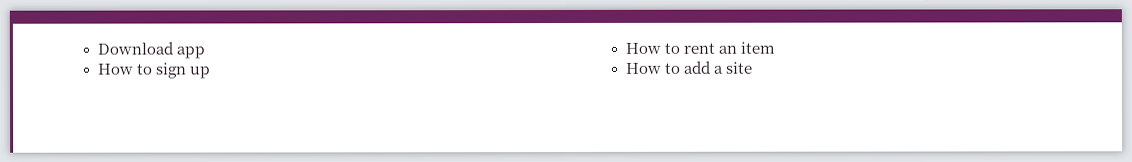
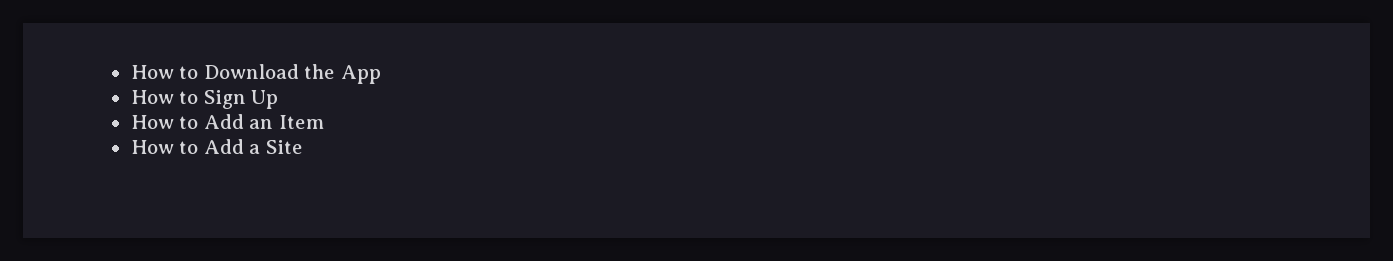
- Download app
- How to sign up
- How to rent an item
- How to add a site
+ How to Download the App
+ How to Sign Up
+ How to Add an Item
+ How to Add a Site

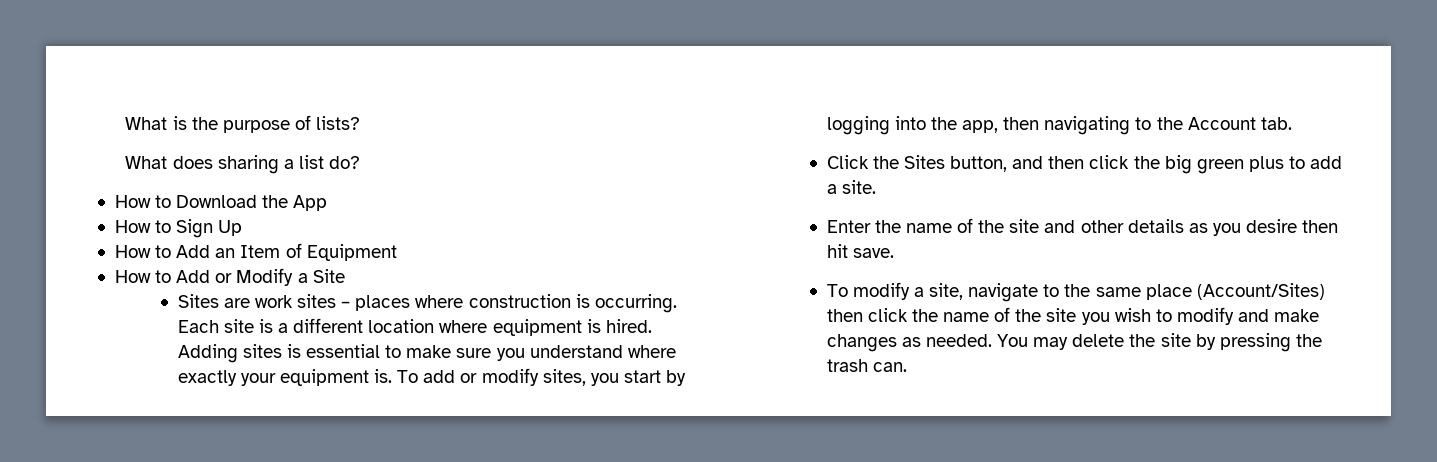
+ What is the purpose of lists?
+ What does sharing a list do?
- How to Add an Item
- How to Add a Site
+ How to Add an Item of Equipment
+ How to Add or Modify a Site
+ Sites are work sites – places where construction is occurring. Each site is a different location where equipment is hired. Adding sites is essential to make sure you understand where exactly your equipment is. To add or modify sites, you start by logging into the app, then navigating to the Account tab.
+ Click the Sites button, and then click the big green plus to add a site.
+ Enter the name of the site and other details as you desire then hit save.
+ To modify a site, navigate to the same place (Account/Sites) then click the name of the site you wish to modify and make changes as needed. You may delete the site by pressing the trash can.

